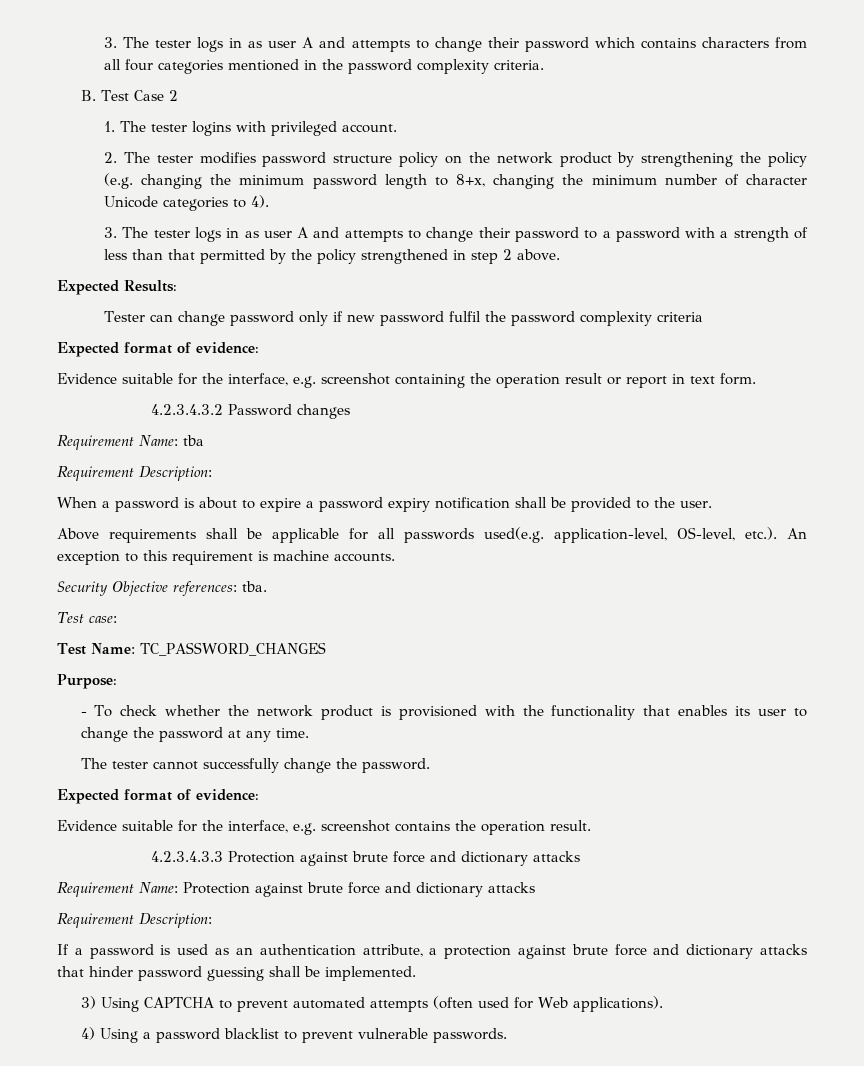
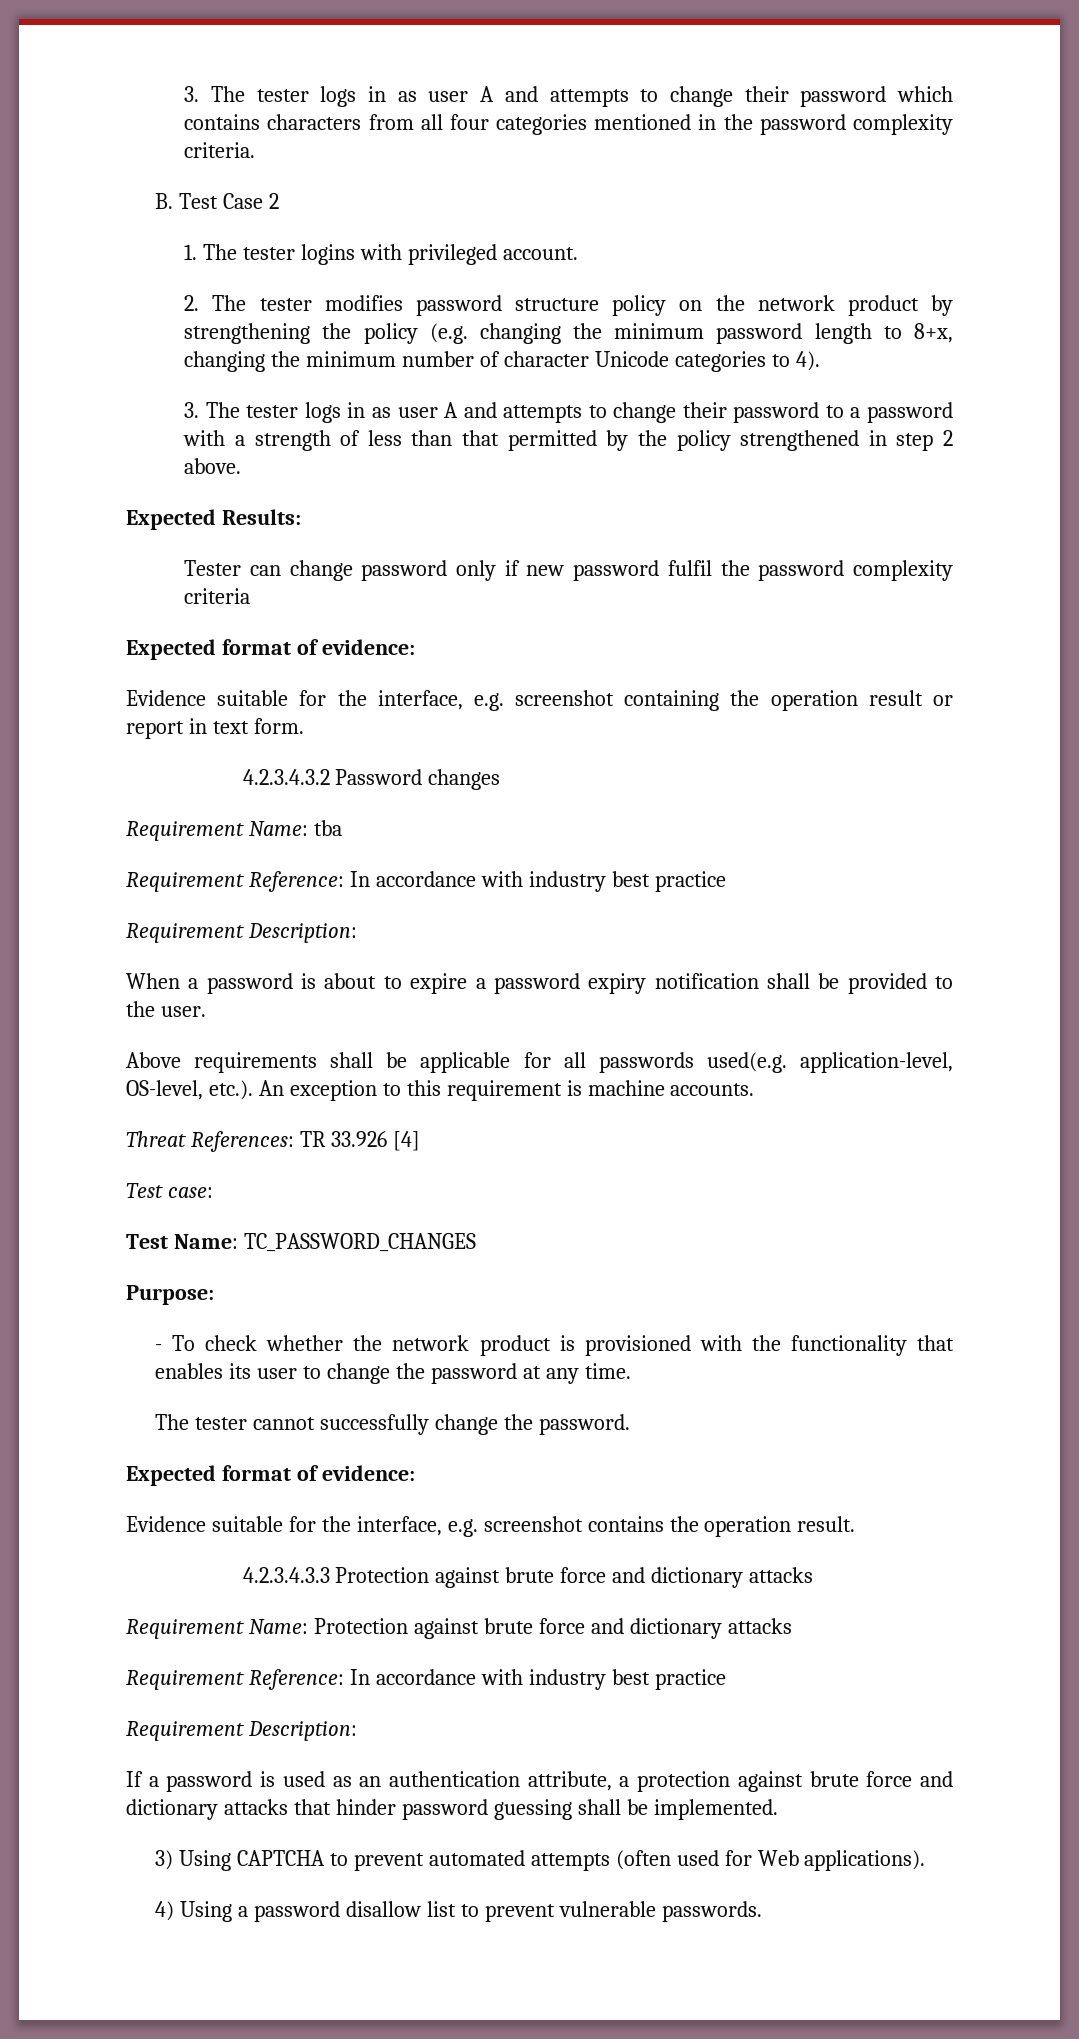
  Requirement Name: tba
+ Requirement Reference: In accordance with industry best practice
- Security Objective references: tba.
+ Threat References: TR 33.926 [4]
  Requirement Name: Protection against brute force and dictionary attacks
+ Requirement Reference: In accordance with industry best practice
- 4) Using a password blacklist to prevent vulnerable passwords.
+ 4) Using a password disallow list to prevent vulnerable passwords.

